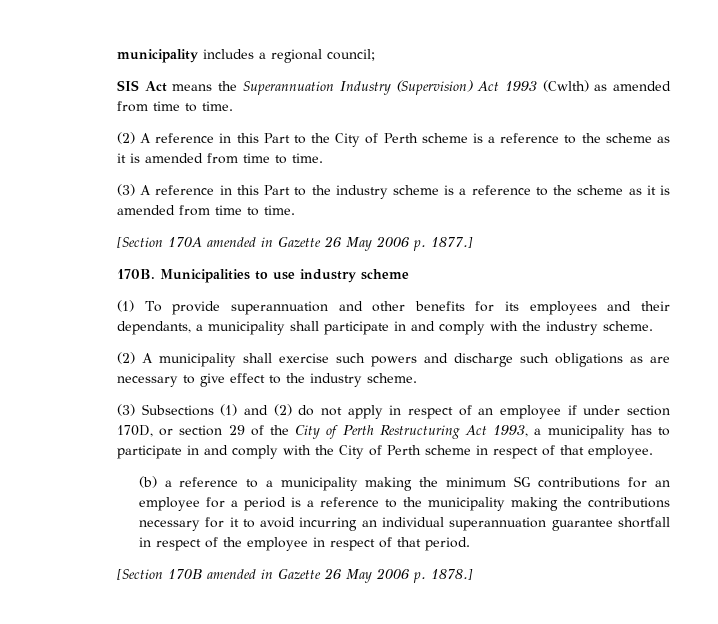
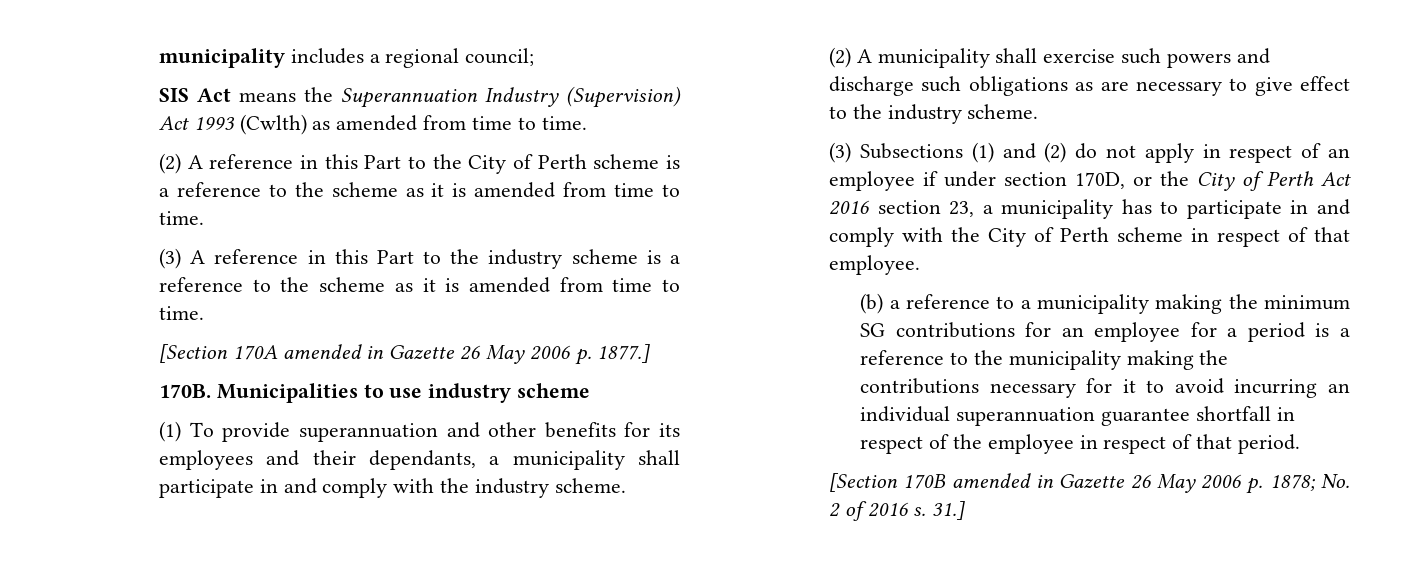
- (3) Subsections (1) and (2) do not apply in respect of an employee if under section 170D, or section 29 of the City of Perth Restructuring Act 1993, a municipality has to participate in and comply with the City of Perth scheme in respect of that employee.
+ (3) Subsections (1) and (2) do not apply in respect of an employee if under section 170D, or the City of Perth Act 2016 section 23, a municipality has to participate in and comply with the City of Perth scheme in respect of that employee.
- [Section 170B amended in Gazette 26 May 2006 p. 1878.]
+ [Section 170B amended in Gazette 26 May 2006 p. 1878; No. 2 of 2016 s. 31.]

